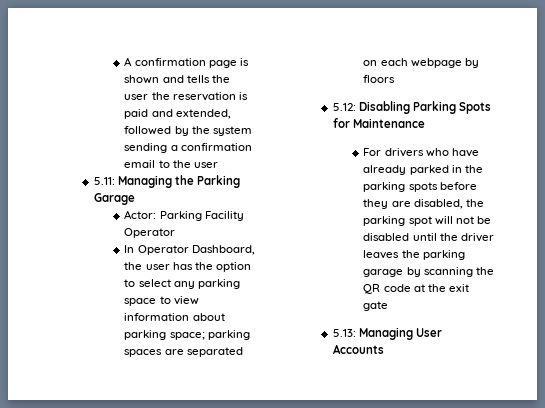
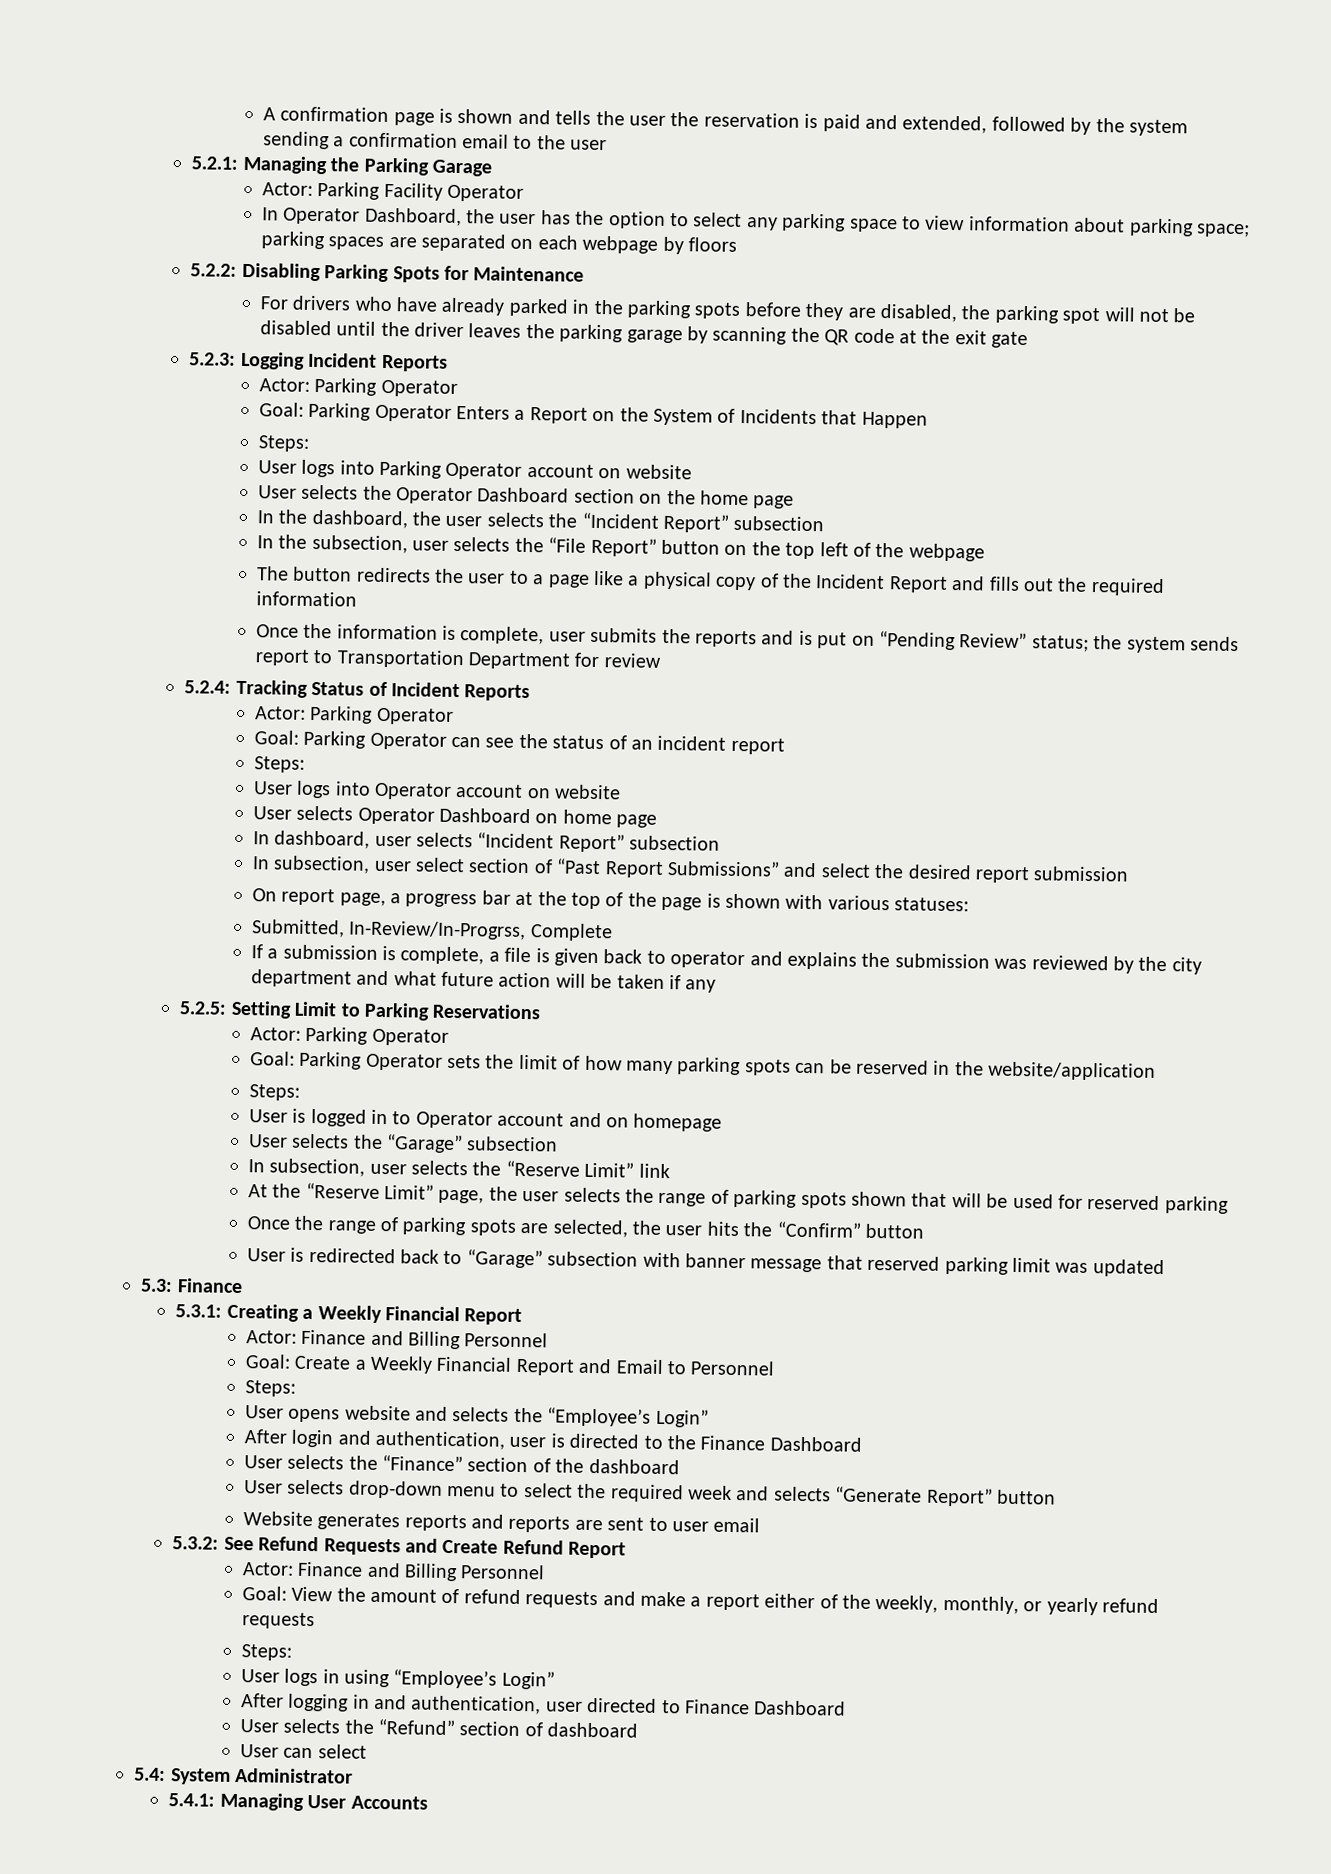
- 5.11: Managing the Parking Garage
+ 5.2.1: Managing the Parking Garage
- 5.12: Disabling Parking Spots for Maintenance
+ 5.2.2: Disabling Parking Spots for Maintenance
- 5.13: Managing User Accounts
+ 5.2.3: Logging Incident Reports
+ Actor: Parking Operator
+ Goal: Parking Operator Enters a Report on the System of Incidents that Happen
+ Steps:
+ User logs into Parking Operator account on website
+ User selects the Operator Dashboard section on the home page
+ In the dashboard, the user selects the “Incident Report” subsection
+ In the subsection, user selects the “File Report” button on the top left of the webpage
+ The button redirects the user to a page like a physical copy of the Incident Report and fills out the required information
+ Once the information is complete, user submits the reports and is put on “Pending Review” status; the system sends report to Transportation Department for review
+ 5.2.4: Tracking Status of Incident Reports
+ Actor: Parking Operator
+ Goal: Parking Operator can see the status of an incident report
+ Steps:
+ User logs into Operator account on website
+ User selects Operator Dashboard on home page
+ In dashboard, user selects “Incident Report” subsection
+ In subsection, user select section of “Past Report Submissions” and select the desired report submission
+ On report page, a progress bar at the top of the page is shown with various statuses:
+ Submitted, In-Review/In-Progrss, Complete
+ If a submission is complete, a file is given back to operator and explains the submission was reviewed by the city department and what future action will be taken if any
+ 5.2.5: Setting Limit to Parking Reservations
+ Actor: Parking Operator
+ Goal: Parking Operator sets the limit of how many parking spots can be reserved in the website/application
+ Steps:
+ User is logged in to Operator account and on homepage
+ User selects the “Garage” subsection
+ In subsection, user selects the “Reserve Limit” link
+ At the “Reserve Limit” page, the user selects the range of parking spots shown that will be used for reserved parking
+ Once the range of parking spots are selected, the user hits the “Confirm” button
+ User is redirected back to “Garage” subsection with banner message that reserved parking limit was updated
+ 5.3: Finance
+ 5.3.1: Creating a Weekly Financial Report
+ Actor: Finance and Billing Personnel
+ Goal: Create a Weekly Financial Report and Email to Personnel
+ Steps:
+ User opens website and selects the “Employee’s Login”
+ After login and authentication, user is directed to the Finance Dashboard
+ User selects the “Finance” section of the dashboard
+ User selects drop-down menu to select the required week and selects “Generate Report” button
+ Website generates reports and reports are sent to user email
+ 5.3.2: See Refund Requests and Create Refund Report
+ Actor: Finance and Billing Personnel
+ Goal: View the amount of refund requests and make a report either of the weekly, monthly, or yearly refund requests
+ Steps:
+ User logs in using “Employee’s Login”
+ After logging in and authentication, user directed to Finance Dashboard
+ User selects the “Refund” section of dashboard
+ User can select
+ 5.4: System Administrator
+ 5.4.1: Managing User Accounts

